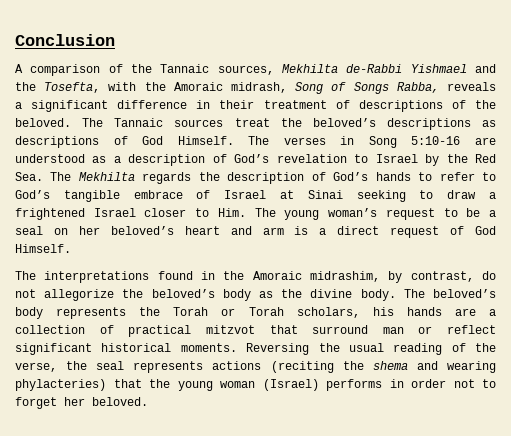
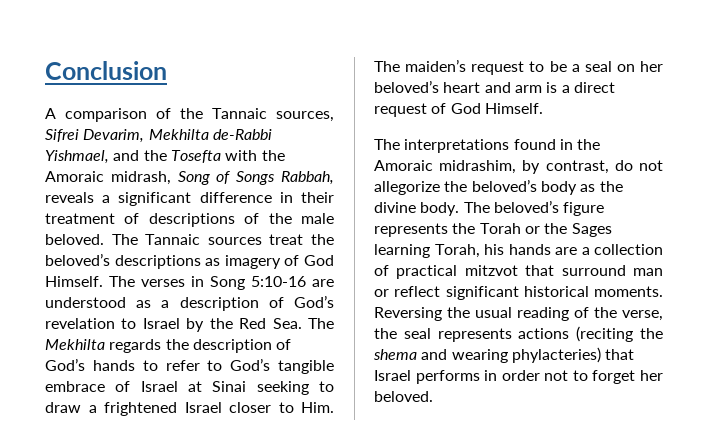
- A comparison of the Tannaic sources, Mekhilta de-Rabbi Yishmael and the Tosefta, with the Amoraic midrash, Song of Songs Rabba, reveals a significant difference in their treatment of descriptions of the beloved.
+ A comparison of the Tannaic sources, Sifrei Devarim, Mekhilta de-Rabbi Yishmael, and the Tosefta with the Amoraic midrash, Song of Songs Rabbah, reveals a significant difference in their treatment of descriptions of the male beloved.
- The Tannaic sources treat the beloved’s descriptions as descriptions of God Himself.
+ The Tannaic sources treat the beloved’s descriptions as imagery of God Himself.
- The verses in Song 5:10-16 are understood as a description of God’s revelation to Israel by the Red Sea. The Mekhilta regards the description of God’s hands to refer to God’s tangible embrace of Israel at Sinai seeking to draw a frightened Israel closer to Him. The young woman’s request to be a seal on her beloved’s heart and arm is a direct request of God Himself.
+ The verses in Song 5:10-16 are understood as a description of God’s revelation to Israel by the Red Sea. The Mekhilta regards the description of God’s hands to refer to God’s tangible embrace of Israel at Sinai seeking to draw a frightened Israel closer to Him. The maiden’s request to be a seal on her beloved’s heart and arm is a direct request of God Himself.
- The beloved’s body represents the Torah or Torah scholars, his hands are a collection of practical mitzvot that surround man or reflect significant historical moments.
+ The beloved’s figure represents the Torah or the Sages learning Torah, his hands are a collection of practical mitzvot that surround man or reflect significant historical moments.
- Reversing the usual reading of the verse, the seal represents actions (reciting the shema and wearing phylacteries) that the young woman (Israel) performs in order not to forget her beloved.
+ Reversing the usual reading of the verse, the seal represents actions (reciting the shema and wearing phylacteries) that Israel performs in order not to forget her beloved.

